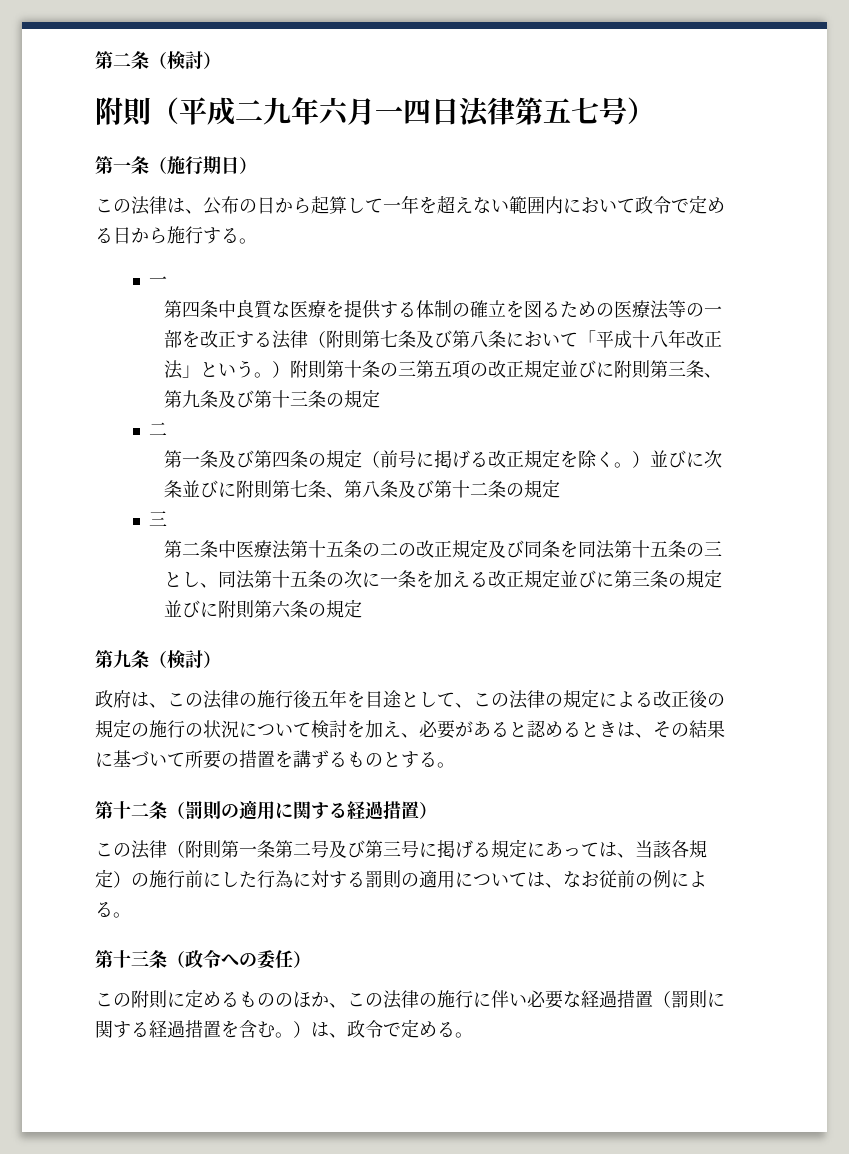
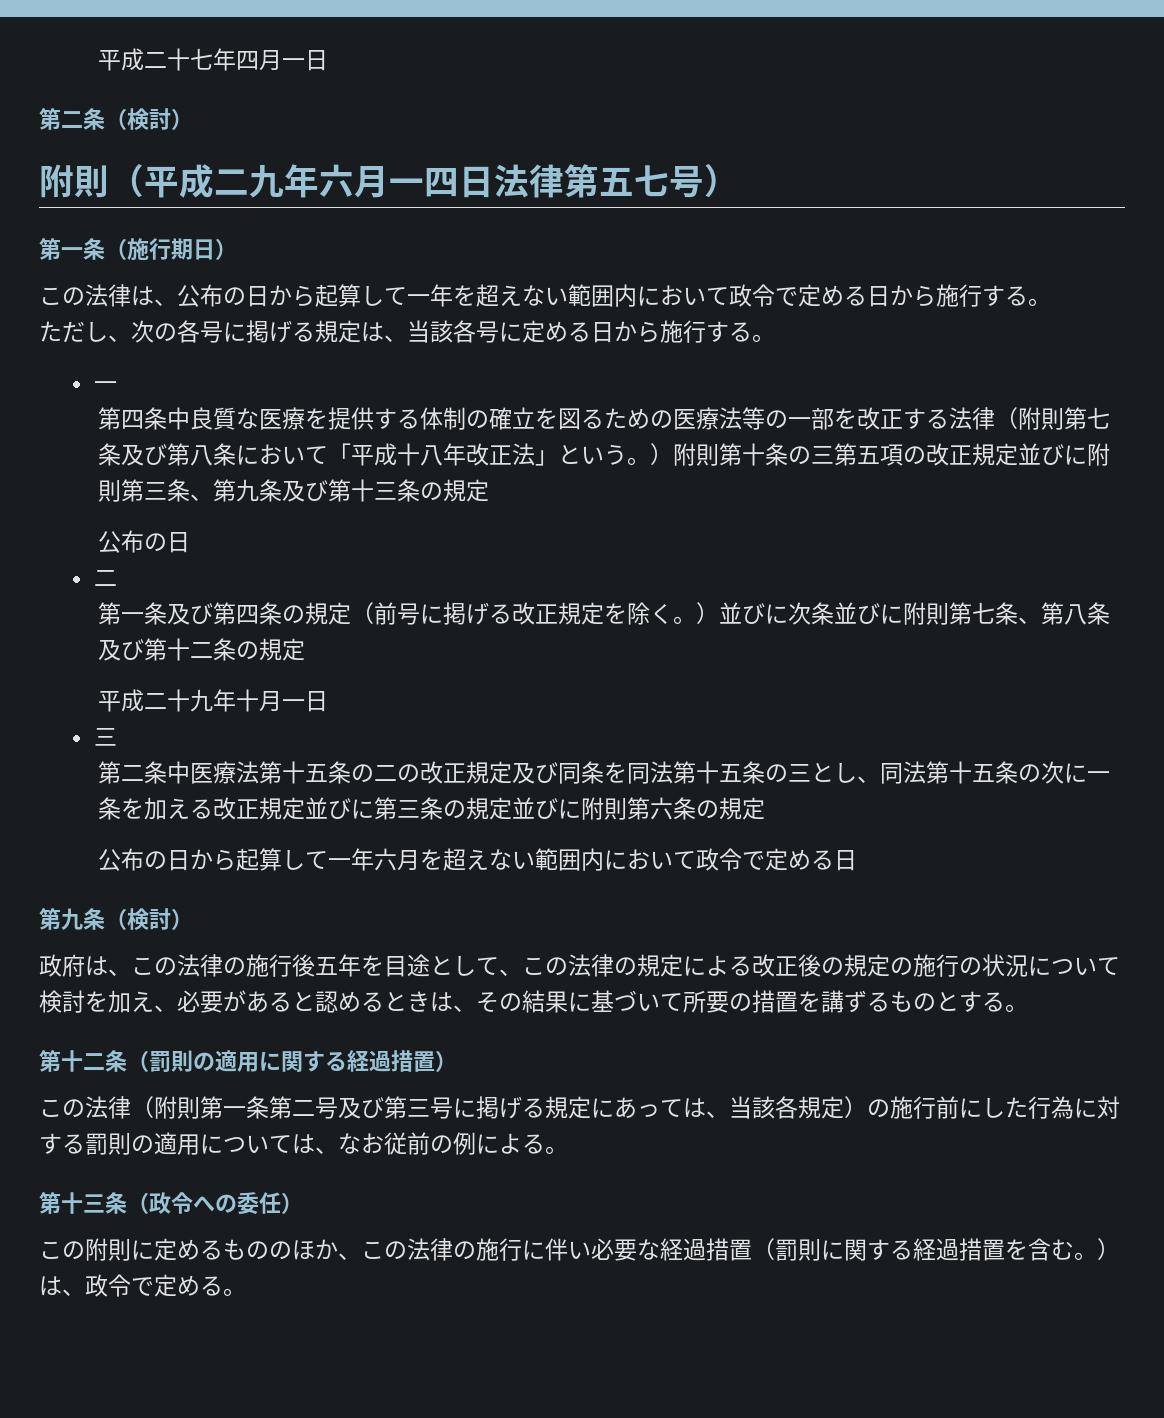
+ 平成二十七年四月一日
+ ただし、次の各号に掲げる規定は、当該各号に定める日から施行する。
  第四条中良質な医療を提供する体制の確立を図るための医療法等の一部を改正する法律（附則第七条及び第八条において「平成十八年改正法」という。）附則第十条の三第五項の改正規定並びに附則第三条、第九条及び第十三条の規定
+ 公布の日
+ 平成二十九年十月一日
+ 公布の日から起算して一年六月を超えない範囲内において政令で定める日

